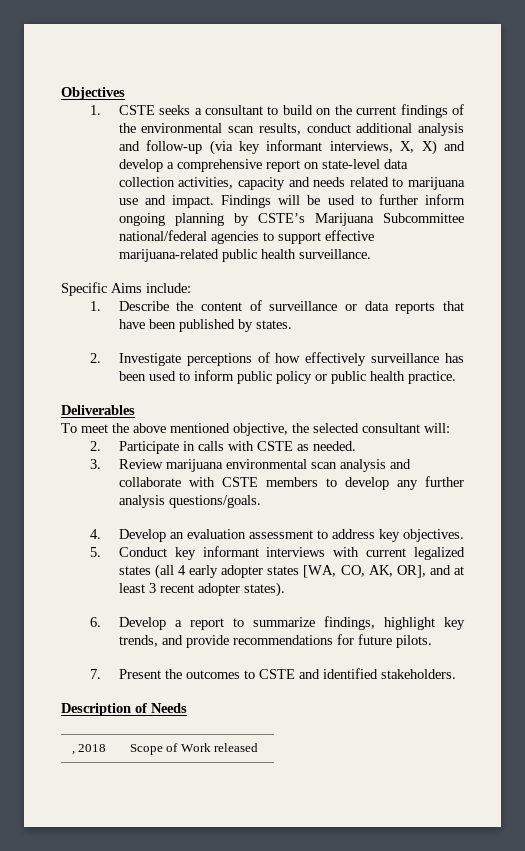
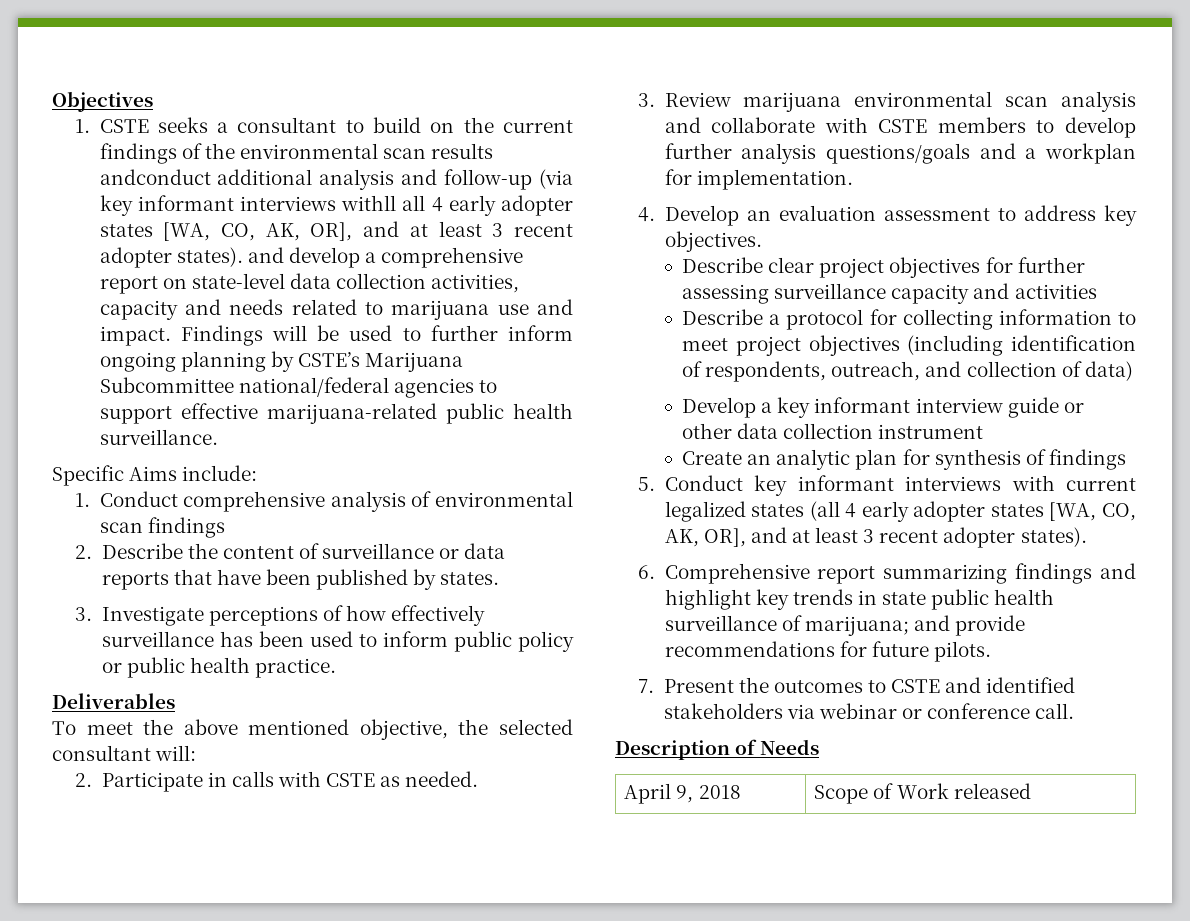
- 1. CSTE seeks a consultant to build on the current findings of the environmental scan results, conduct additional analysis and follow-up (via key informant interviews, X, X) and develop a comprehensive report on state-level data collection activities, capacity and needs related to marijuana use and impact.
+ 1. CSTE seeks a consultant to build on the current findings of the environmental scan results andconduct additional analysis and follow-up (via key informant interviews withll all 4 early adopter states [WA, CO, AK, OR], and at least 3 recent adopter states). and develop a comprehensive report on state-level data collection activities, capacity and needs related to marijuana use and impact.
- 1. Describe the content of surveillance or data reports that have been published by states.
+ 1. Conduct comprehensive analysis of environmental scan findings
+ 2. Describe the content of surveillance or data reports that have been published by states.
- 2. Investigate perceptions of how effectively surveillance has been used to inform public policy or public health practice.
+ 3. Investigate perceptions of how effectively surveillance has been used to inform public policy or public health practice.
- 3. Review marijuana environmental scan analysis and collaborate with CSTE members to develop any further analysis questions/goals.
+ 3. Review marijuana environmental scan analysis and collaborate with CSTE members to develop further analysis questions/goals and a workplan for implementation.
+ Describe clear project objectives for further assessing surveillance capacity and activities
+ Describe a protocol for collecting information to meet project objectives (including identification of respondents, outreach, and collection of data)
+ Develop a key informant interview guide or other data collection instrument
+ Create an analytic plan for synthesis of findings
- 6. Develop a report to summarize findings, highlight key trends, and provide recommendations for future pilots.
+ 6. Comprehensive report summarizing findings and highlight key trends in state public health surveillance of marijuana; and provide recommendations for future pilots.
- 7. Present the outcomes to CSTE and identified stakeholders.
+ 7. Present the outcomes to CSTE and identified stakeholders via webinar or conference call.
- , 2018 | Scope of Work released
+ April 9, 2018 | Scope of Work released

